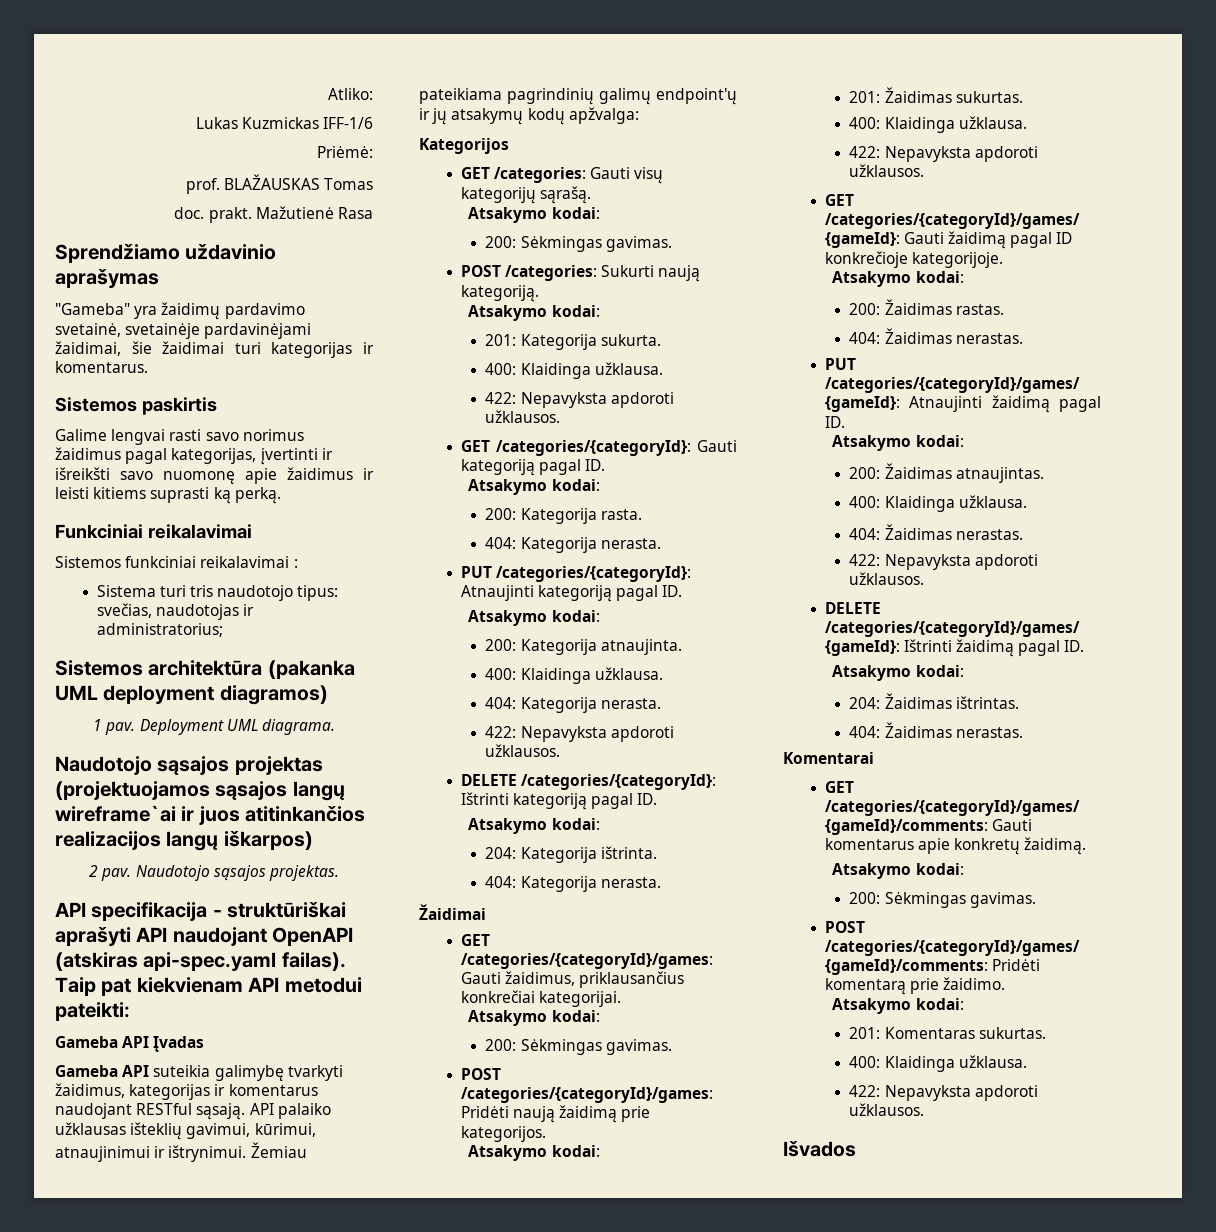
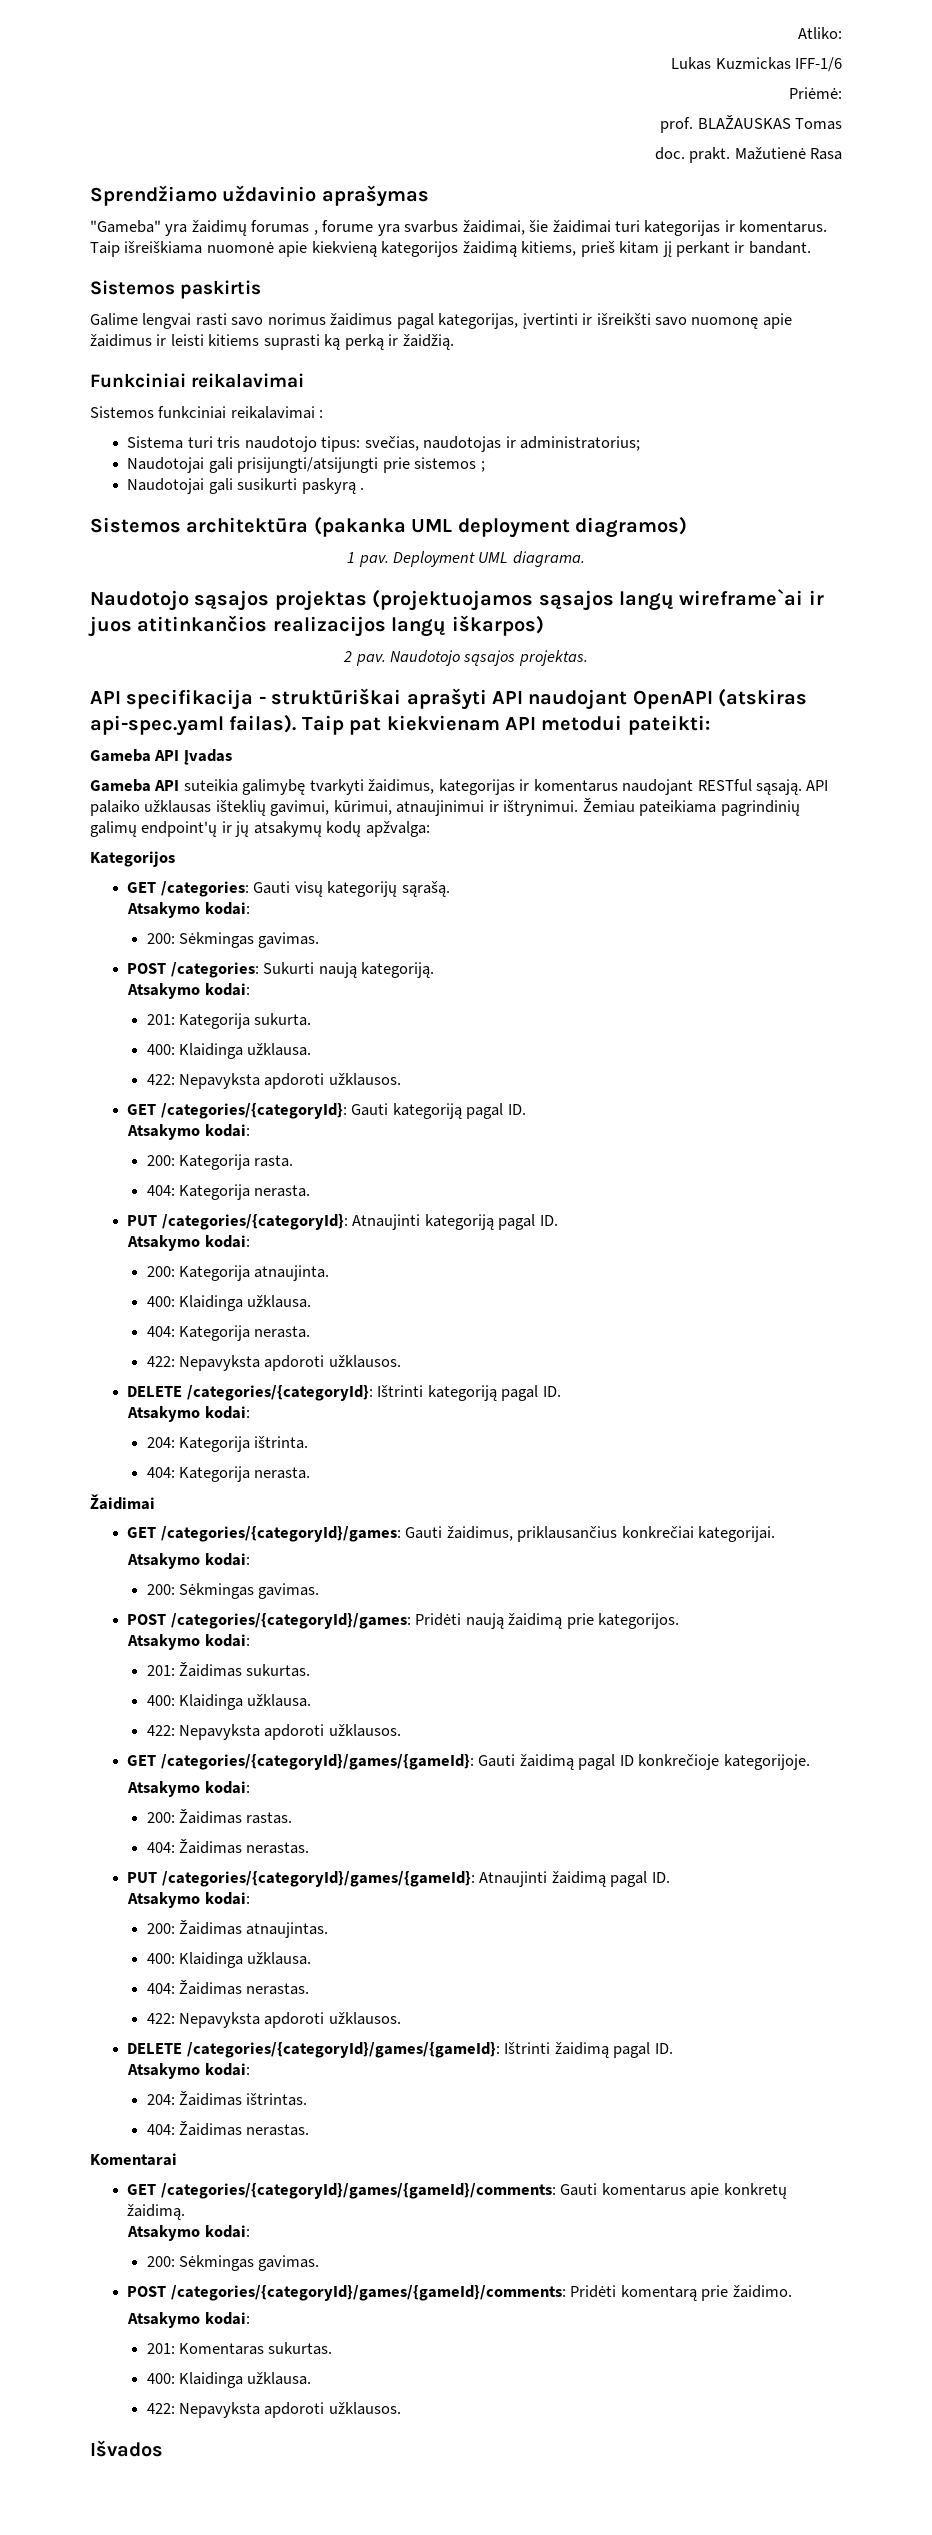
- "Gameba" yra žaidimų pardavimo svetainė, svetainėje pardavinėjami žaidimai, šie žaidimai turi kategorijas ir komentarus.
+ "Gameba" yra žaidimų forumas , forume yra svarbus žaidimai, šie žaidimai turi kategorijas ir komentarus. Taip išreiškiama nuomonė apie kiekvieną kategorijos žaidimą kitiems, prieš kitam jį perkant ir bandant.
- Galime lengvai rasti savo norimus žaidimus pagal kategorijas, įvertinti ir išreikšti savo nuomonę apie žaidimus ir leisti kitiems suprasti ką perką.
+ Galime lengvai rasti savo norimus žaidimus pagal kategorijas, įvertinti ir išreikšti savo nuomonę apie žaidimus ir leisti kitiems suprasti ką perką ir žaidžią.
+ Naudotojai gali prisijungti/atsijungti prie sistemos ;
+ Naudotojai gali susikurti paskyrą .

